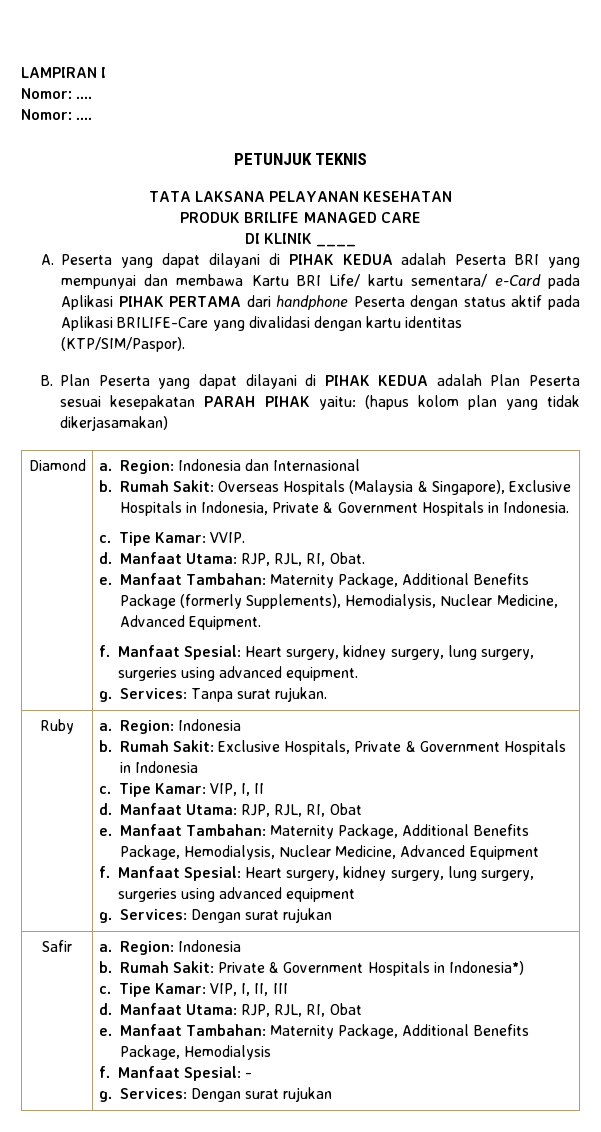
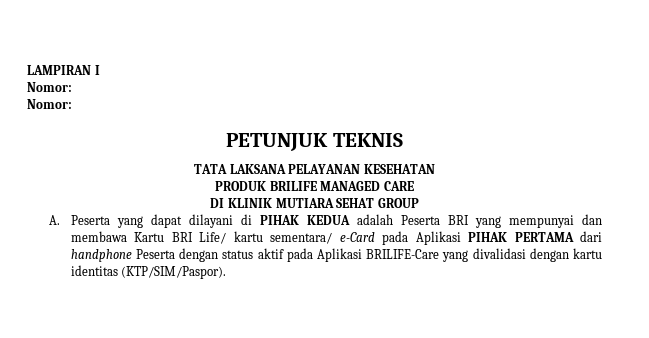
  LAMPIRAN I
- Nomor: ....
- Nomor: ....
+ Nomor:
+ Nomor:
- DI KLINIK ____
+ DI KLINIK MUTIARA SEHAT GROUP
- B. Plan Peserta yang dapat dilayani di PIHAK KEDUA adalah Plan Peserta sesuai kesepakatan PARAH PIHAK yaitu: (hapus kolom plan yang tidak dikerjasamakan)
- Diamond | a. Region: Indonesia dan Internasional
- b. Rumah Sakit: Overseas Hospitals (Malaysia & Singapore), Exclusive Hospitals in Indonesia, Private & Government Hospitals in Indonesia.
- c. Tipe Kamar: VVIP.
- d. Manfaat Utama: RJP, RJL, RI, Obat.
- e. Manfaat Tambahan: Maternity Package, Additional Benefits Package (formerly Supplements), Hemodialysis, Nuclear Medicine, Advanced Equipment.
- f. Manfaat Spesial: Heart surgery, kidney surgery, lung surgery, surgeries using advanced equipment.
- g. Services: Tanpa surat rujukan.
- Ruby | a. Region: Indonesia
- b. Rumah Sakit: Exclusive Hospitals, Private & Government Hospitals in Indonesia
- c. Tipe Kamar: VIP, I, II
- d. Manfaat Utama: RJP, RJL, RI, Obat
- e. Manfaat Tambahan: Maternity Package, Additional Benefits Package, Hemodialysis, Nuclear Medicine, Advanced Equipment
- f. Manfaat Spesial: Heart surgery, kidney surgery, lung surgery, surgeries using advanced equipment
- g. Services: Dengan surat rujukan
- Safir | a. Region: Indonesia
- b. Rumah Sakit: Private & Government Hospitals in Indonesia*)
- c. Tipe Kamar: VIP, I, II, III
- d. Manfaat Utama: RJP, RJL, RI, Obat
- e. Manfaat Tambahan: Maternity Package, Additional Benefits Package, Hemodialysis
- f. Manfaat Spesial: -
- g. Services: Dengan surat rujukan

